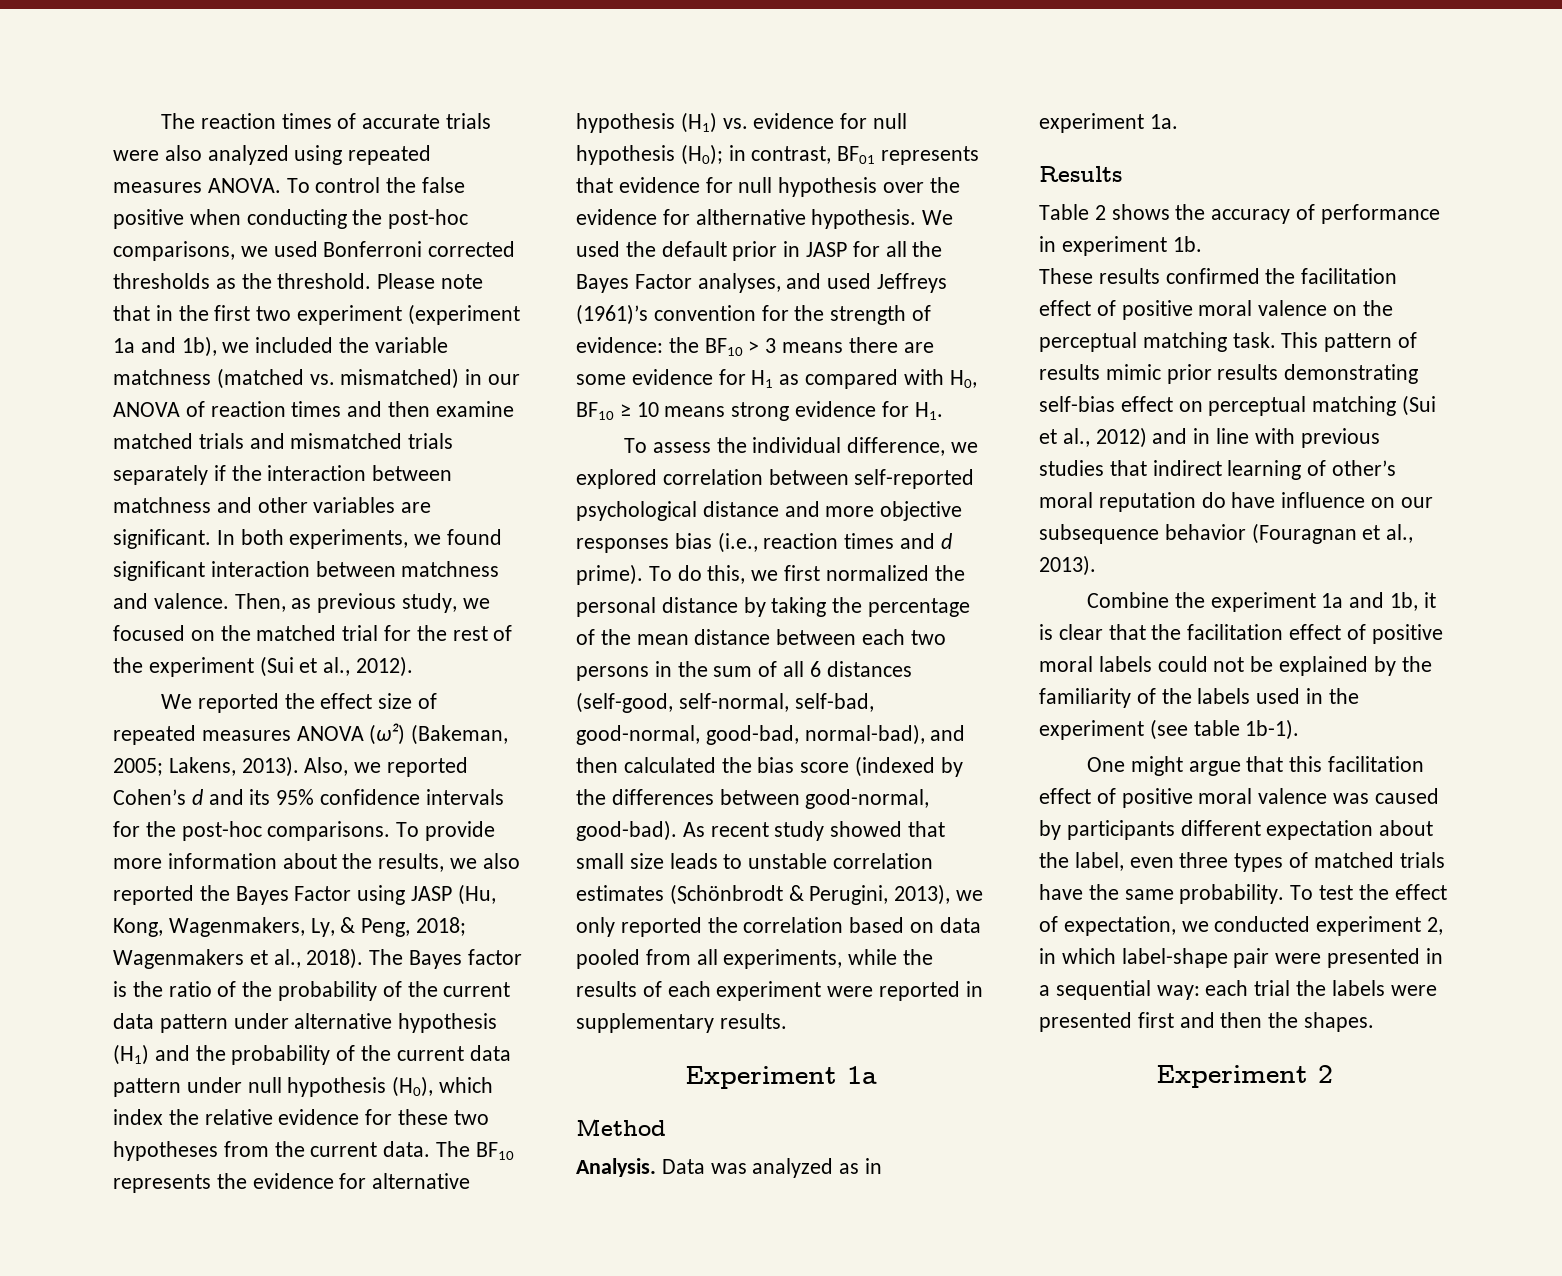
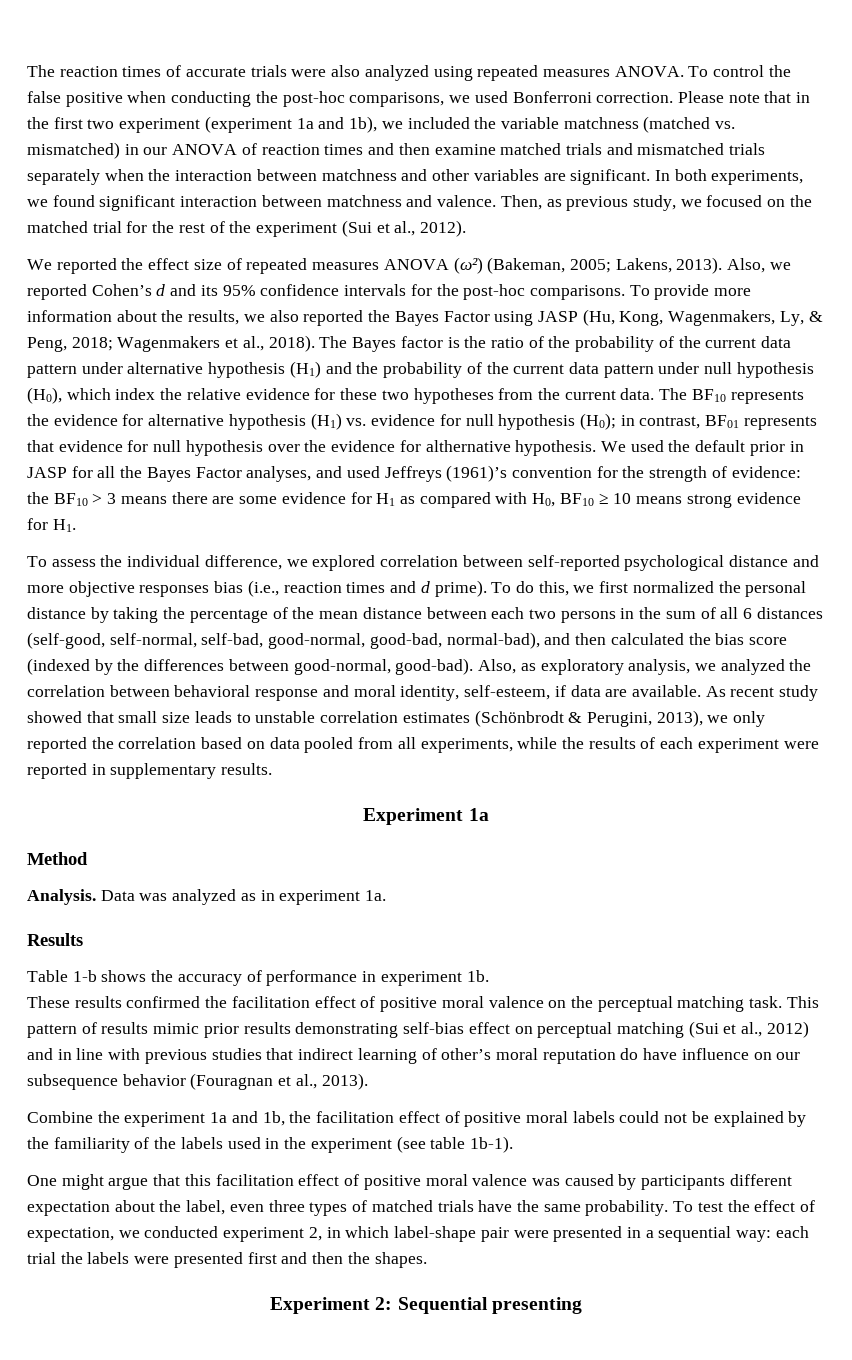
- To control the false positive when conducting the post-hoc comparisons, we used Bonferroni corrected thresholds as the threshold.
+ To control the false positive when conducting the post-hoc comparisons, we used Bonferroni correction.
- Please note that in the first two experiment (experiment 1a and 1b), we included the variable matchness (matched vs. mismatched) in our ANOVA of reaction times and then examine matched trials and mismatched trials separately if the interaction between matchness and other variables are significant.
+ Please note that in the first two experiment (experiment 1a and 1b), we included the variable matchness (matched vs. mismatched) in our ANOVA of reaction times and then examine matched trials and mismatched trials separately when the interaction between matchness and other variables are significant.
+ Also, as exploratory analysis, we analyzed the correlation between behavioral response and moral identity, self-esteem, if data are available.
- Table 2 shows the accuracy of performance in experiment 1b.
+ Table 1-b shows the accuracy of performance in experiment 1b.
- Combine the experiment 1a and 1b, it is clear that the facilitation effect of positive moral labels could not be explained by the familiarity of the labels used in the experiment (see table 1b-1).
+ Combine the experiment 1a and 1b, the facilitation effect of positive moral labels could not be explained by the familiarity of the labels used in the experiment (see table 1b-1).
- Experiment 2
+ Experiment 2: Sequential presenting

